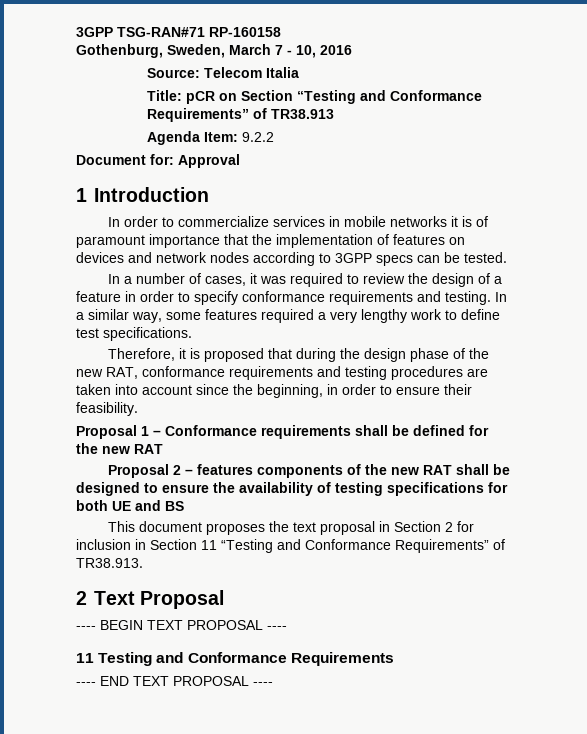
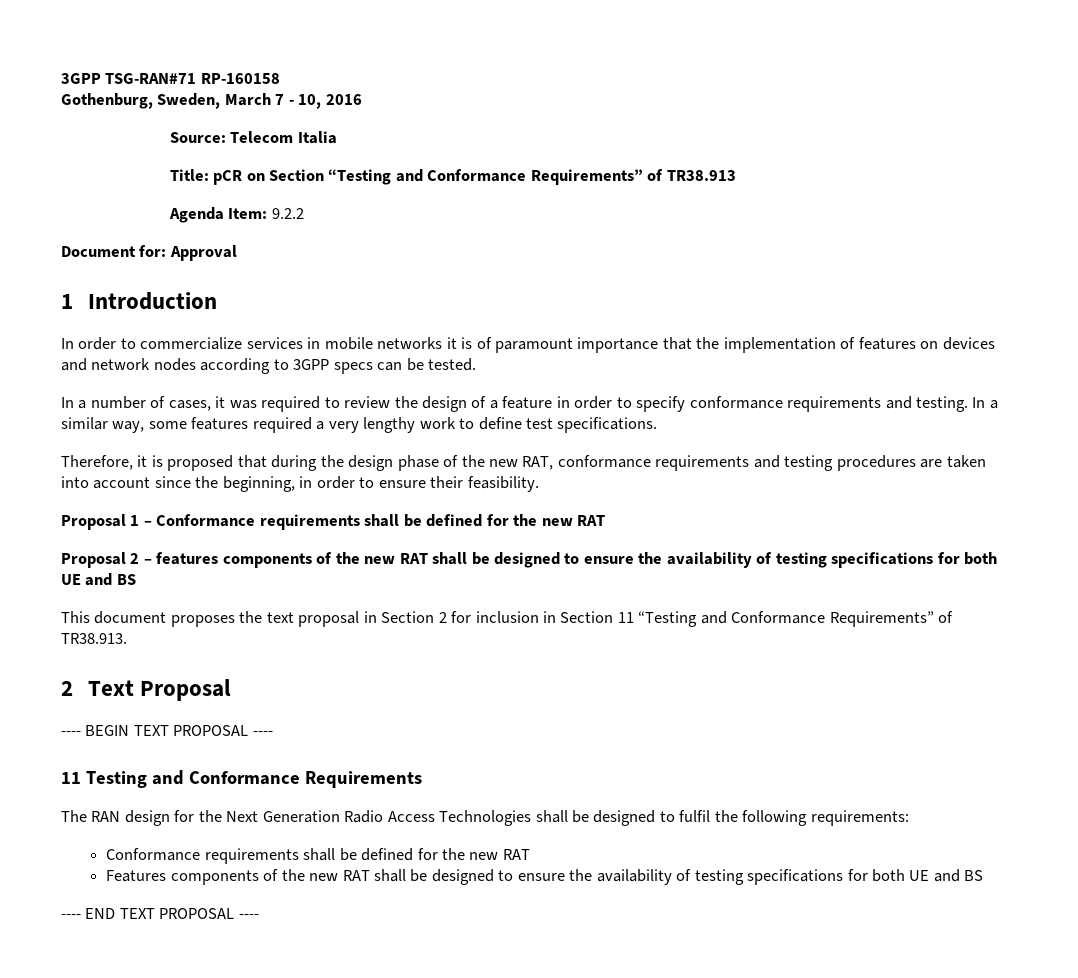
+ The RAN design for the Next Generation Radio Access Technologies shall be designed to fulfil the following requirements:
+ Conformance requirements shall be defined for the new RAT
+ Features components of the new RAT shall be designed to ensure the availability of testing specifications for both UE and BS

